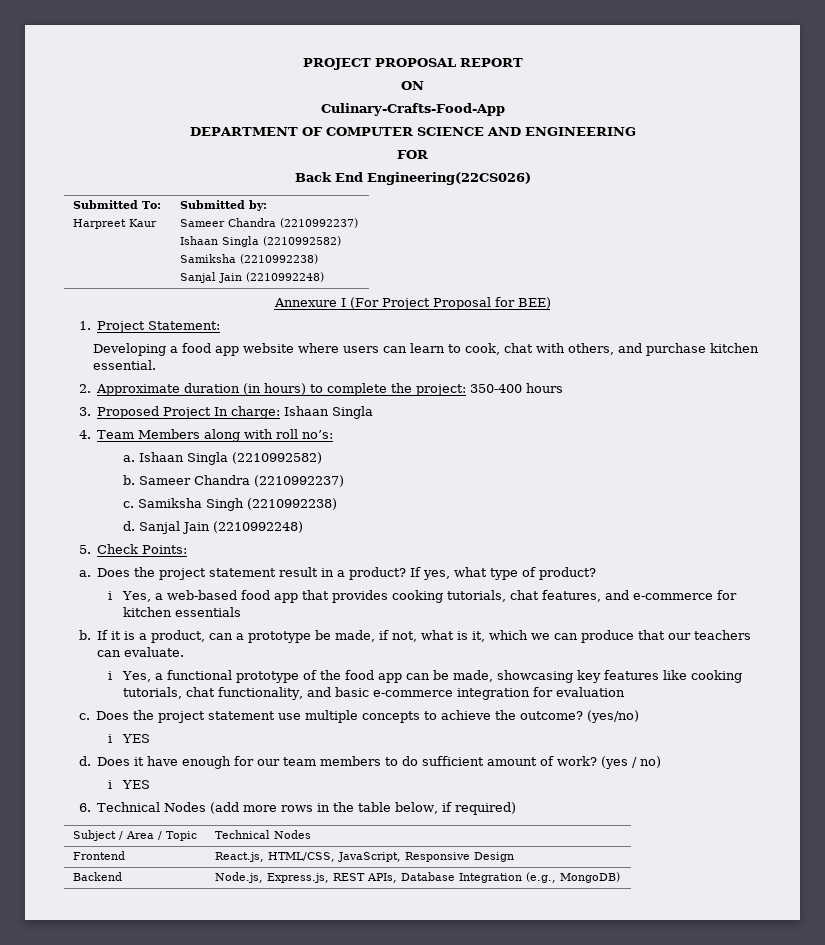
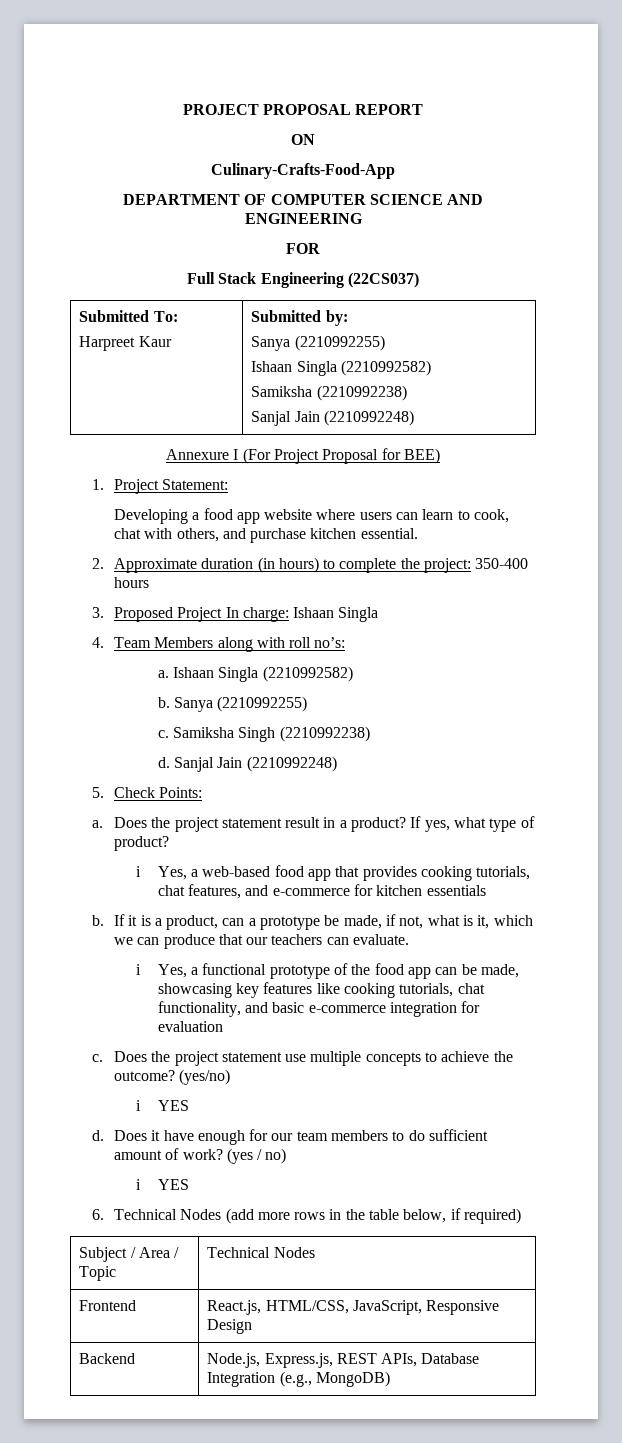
- Back End Engineering(22CS026)
+ Full Stack Engineering (22CS037)
  Submitted To:
  Harpreet Kaur | Submitted by:
- Sameer Chandra (2210992237)
+ Sanya (2210992255)
- b. Sameer Chandra (2210992237)
+ b. Sanya (2210992255)

